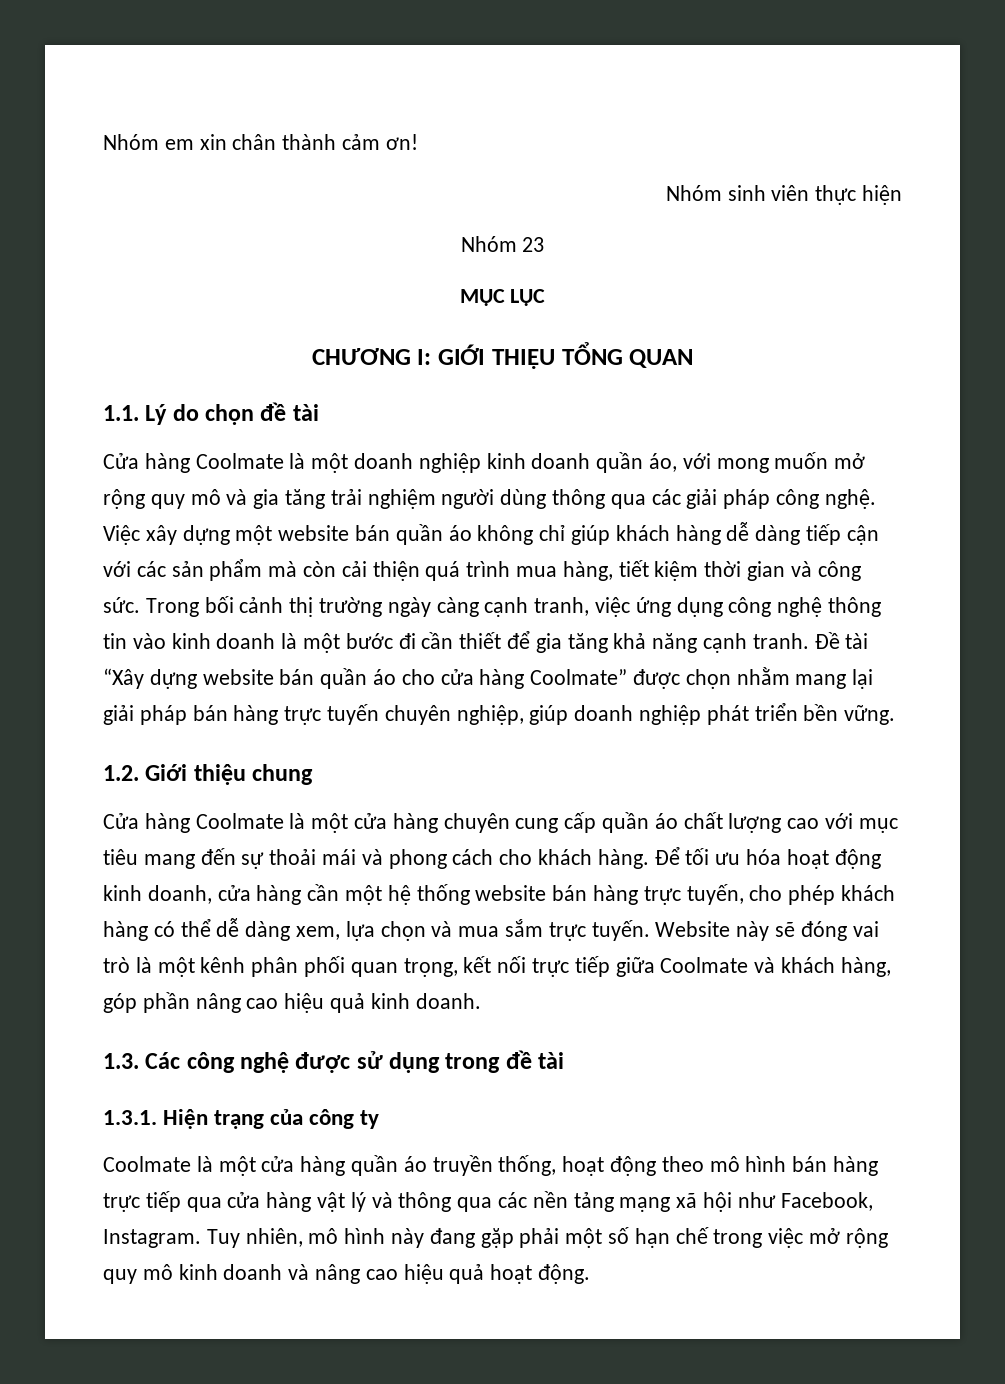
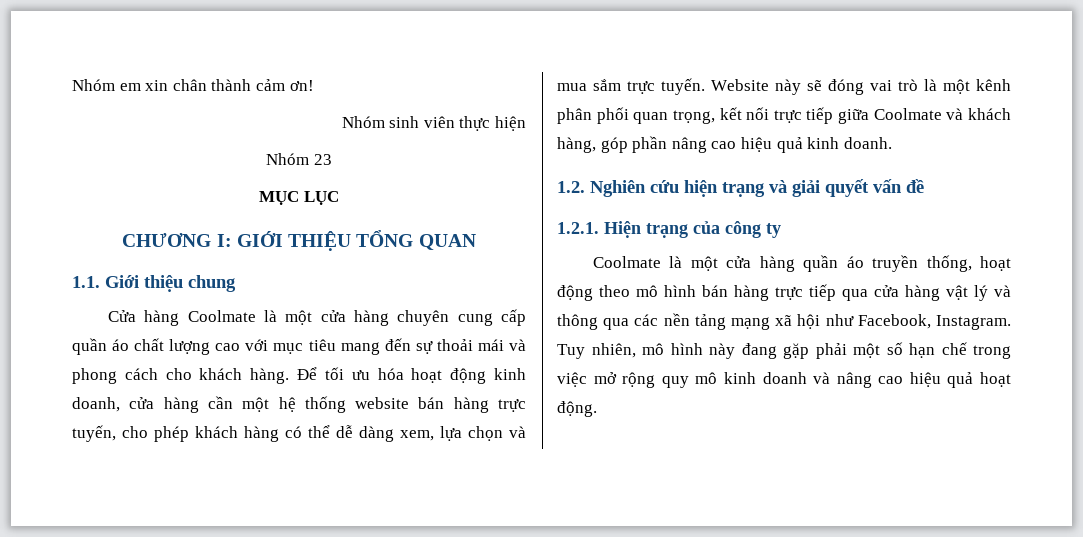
- 1.1. Lý do chọn đề tài
- Cửa hàng Coolmate là một doanh nghiệp kinh doanh quần áo, với mong muốn mở rộng quy mô và gia tăng trải nghiệm người dùng thông qua các giải pháp công nghệ. Việc xây dựng một website bán quần áo không chỉ giúp khách hàng dễ dàng tiếp cận với các sản phẩm mà còn cải thiện quá trình mua hàng, tiết kiệm thời gian và công sức. Trong bối cảnh thị trường ngày càng cạnh tranh, việc ứng dụng công nghệ thông tin vào kinh doanh là một bước đi cần thiết để gia tăng khả năng cạnh tranh. Đề tài “Xây dựng website bán quần áo cho cửa hàng Coolmate” được chọn nhằm mang lại giải pháp bán hàng trực tuyến chuyên nghiệp, giúp doanh nghiệp phát triển bền vững.
- 1.2. Giới thiệu chung
+ 1.1. Giới thiệu chung
- 1.3. Các công nghệ được sử dụng trong đề tài
- 1.3.1. Hiện trạng của công ty
+ 1.2. Nghiên cứu hiện trạng và giải quyết vấn đề
+ 1.2.1. Hiện trạng của công ty

